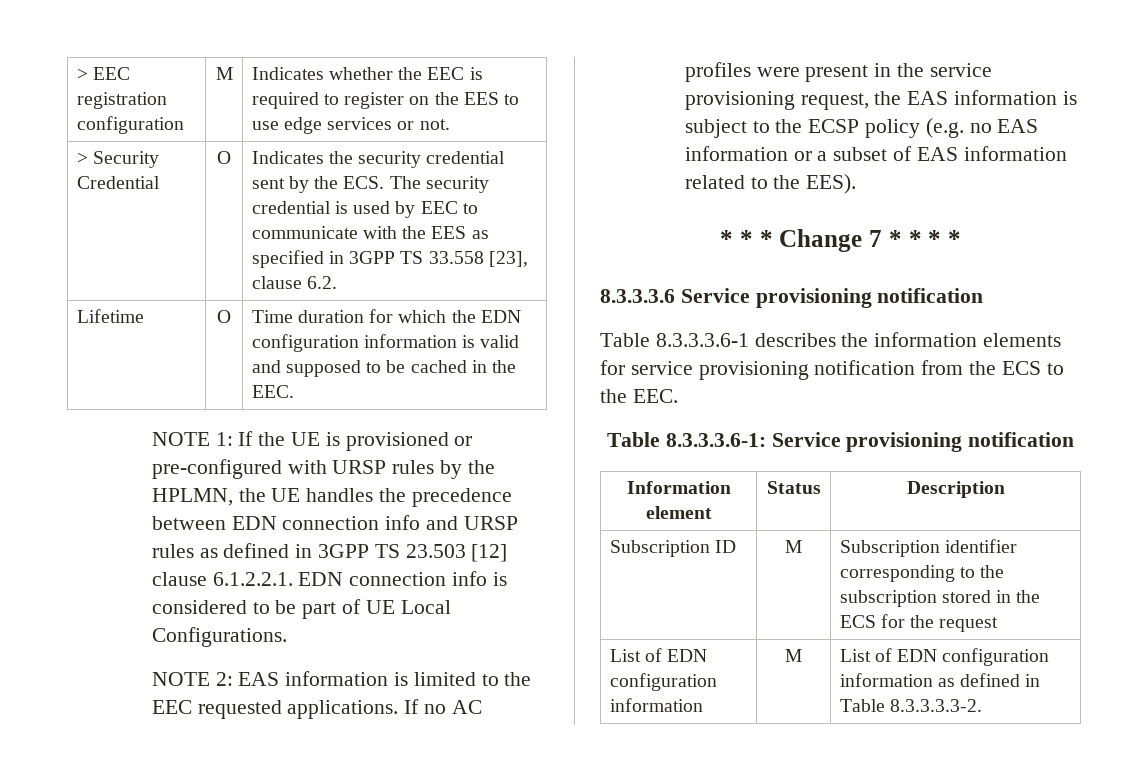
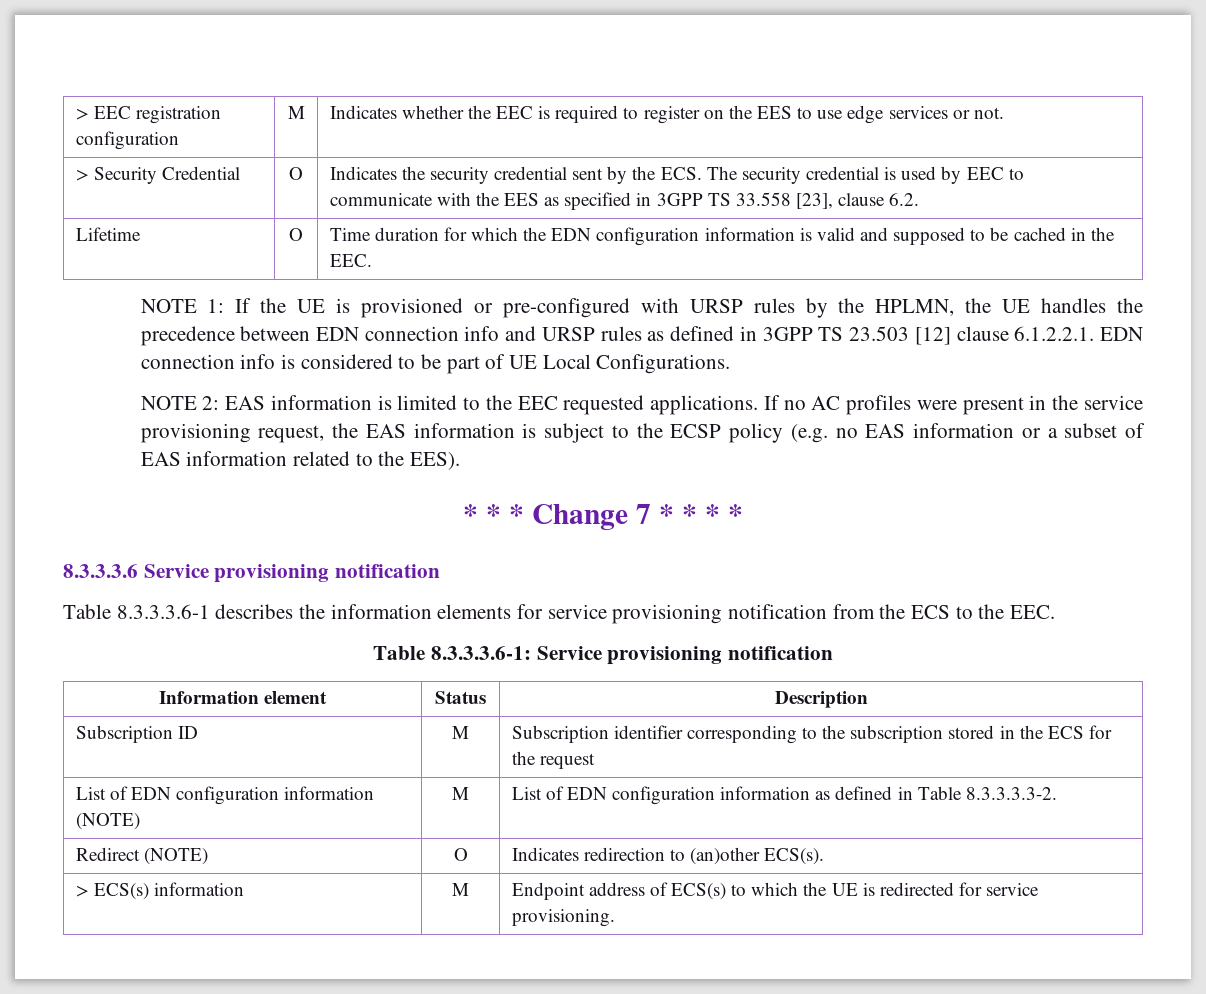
- List of EDN configuration information | M | List of EDN configuration information as defined in Table 8.3.3.3.3-2.
+ List of EDN configuration information (NOTE) | M | List of EDN configuration information as defined in Table 8.3.3.3.3-2.
+ Redirect (NOTE) | O | Indicates redirection to (an)other ECS(s).
+ > ECS(s) information | M | Endpoint address of ECS(s) to which the UE is redirected for service provisioning.

